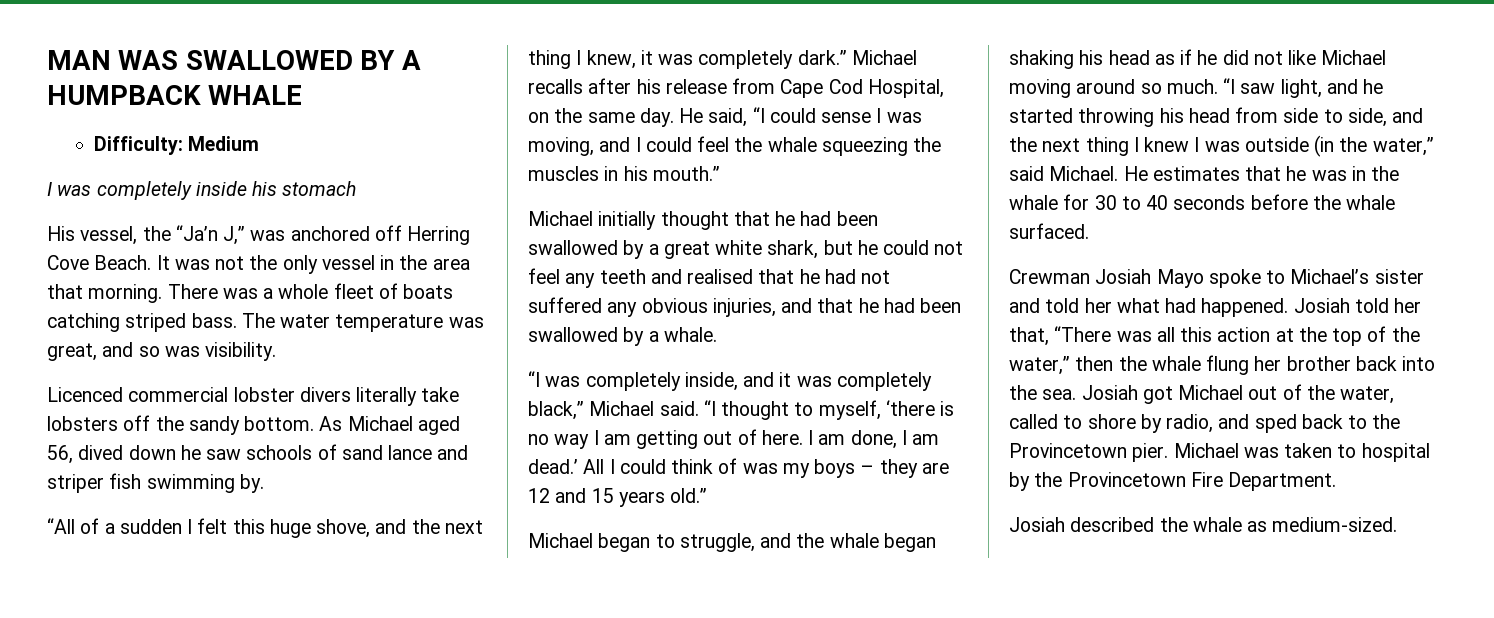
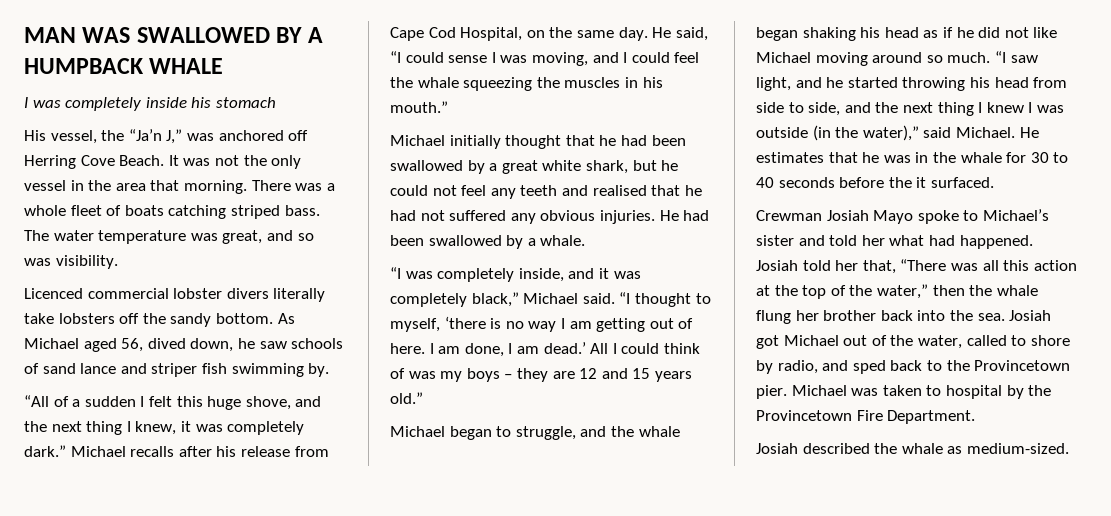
- Difficulty: Medium
- As Michael aged 56, dived down he saw schools of sand lance and striper fish swimming by.
+ As Michael aged 56, dived down, he saw schools of sand lance and striper fish swimming by.
- Michael initially thought that he had been swallowed by a great white shark, but he could not feel any teeth and realised that he had not suffered any obvious injuries, and that he had been swallowed by a whale.
+ Michael initially thought that he had been swallowed by a great white shark, but he could not feel any teeth and realised that he had not suffered any obvious injuries. He had been swallowed by a whale.
- “I saw light, and he started throwing his head from side to side, and the next thing I knew I was outside (in the water,” said Michael.
+ “I saw light, and he started throwing his head from side to side, and the next thing I knew I was outside (in the water),” said Michael.
- He estimates that he was in the whale for 30 to 40 seconds before the whale surfaced.
+ He estimates that he was in the whale for 30 to 40 seconds before the it surfaced.

